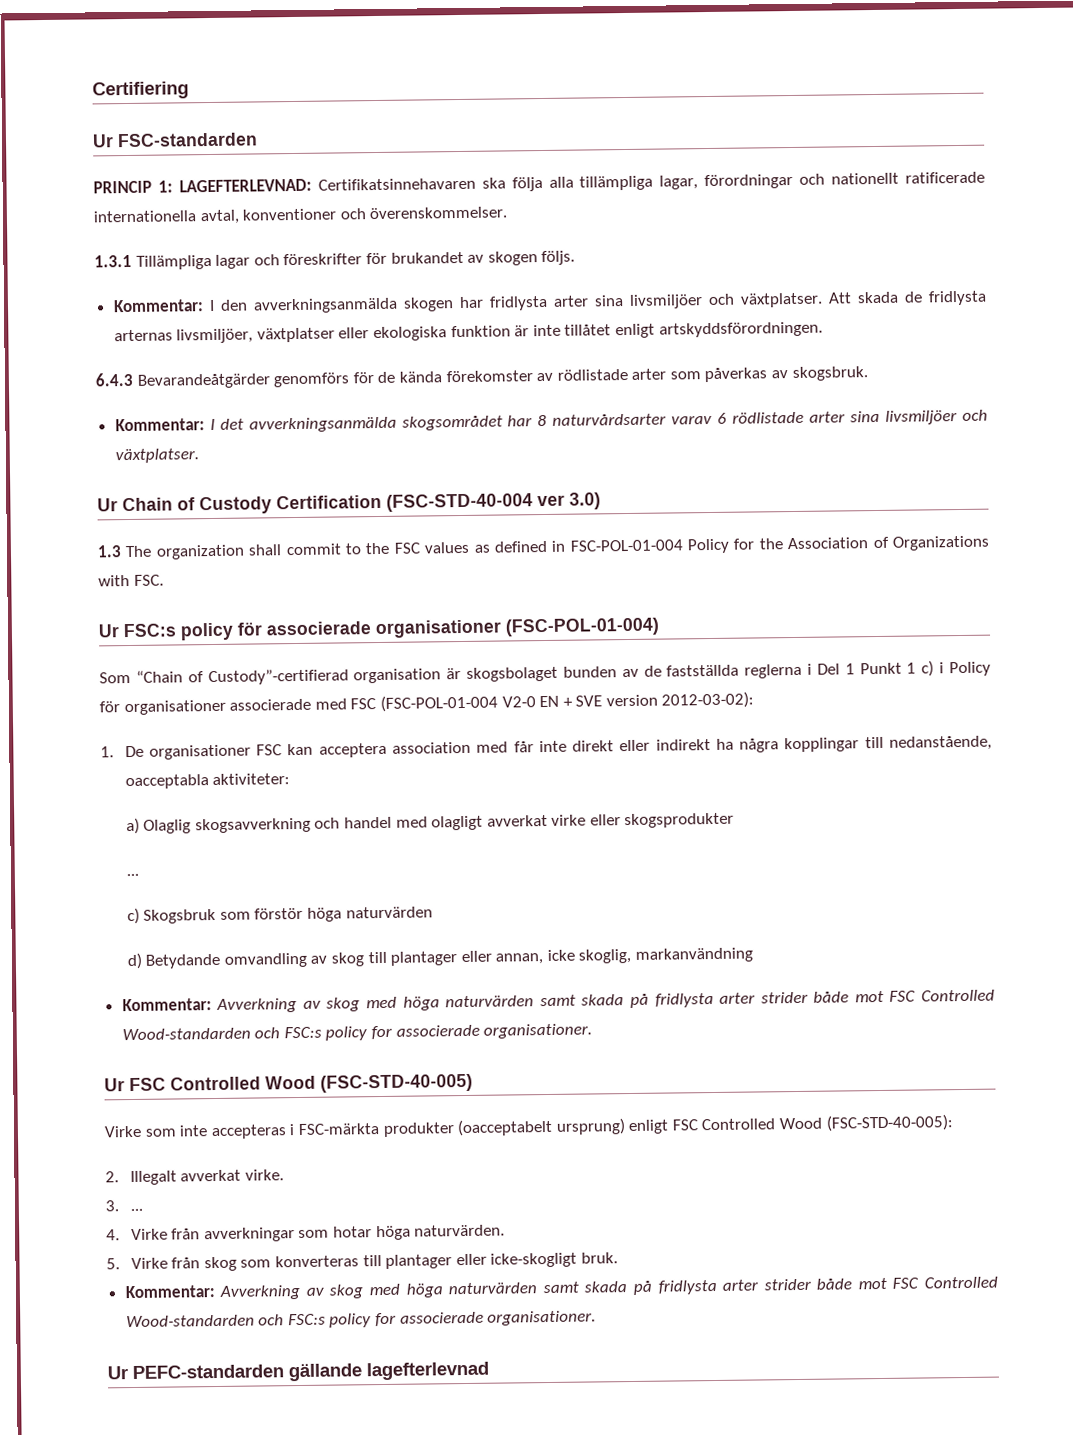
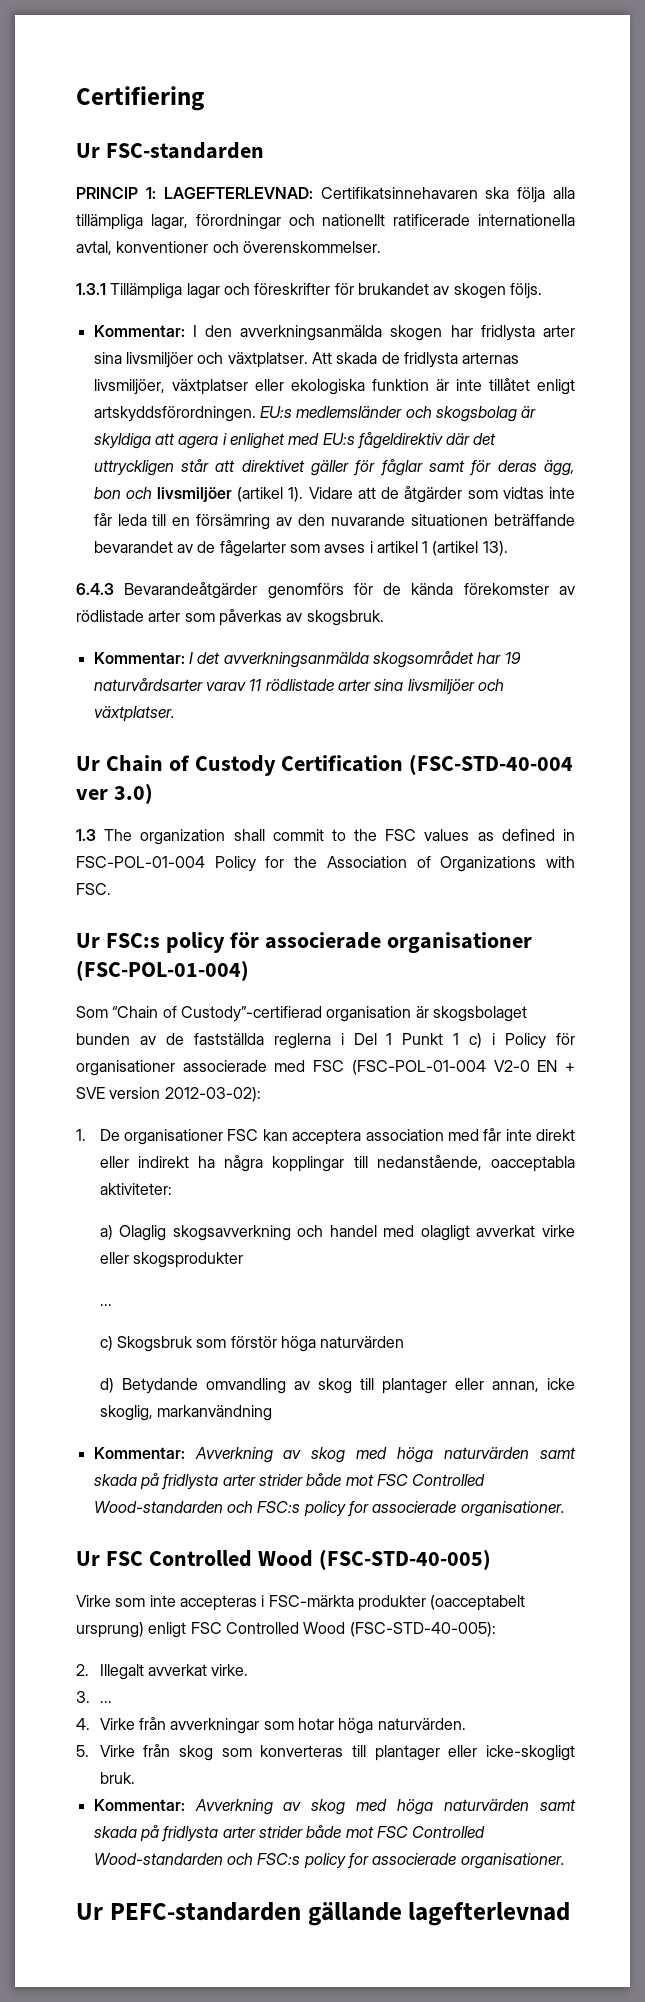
+ EU:s medlemsländer och skogsbolag är skyldiga att agera i enlighet med EU:s fågeldirektiv där det uttryckligen står att direktivet gäller för fåglar samt för deras ägg, bon och livsmiljöer (artikel 1). Vidare att de åtgärder som vidtas inte får leda till en försämring av den nuvarande situationen beträffande bevarandet av de fågelarter som avses i artikel 1 (artikel 13).
- Kommentar: I det avverkningsanmälda skogsområdet har 8 naturvårdsarter varav 6 rödlistade arter sina livsmiljöer och växtplatser.
+ Kommentar: I det avverkningsanmälda skogsområdet har 19 naturvårdsarter varav 11 rödlistade arter sina livsmiljöer och växtplatser.

